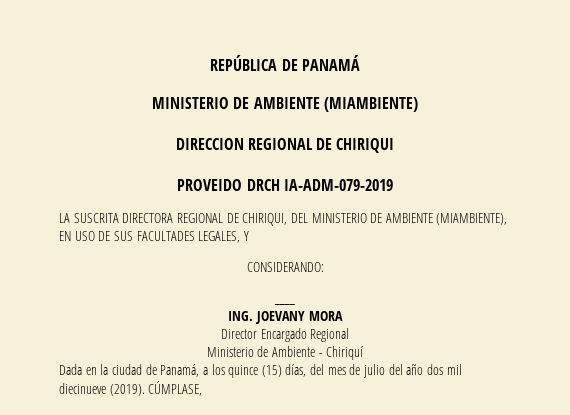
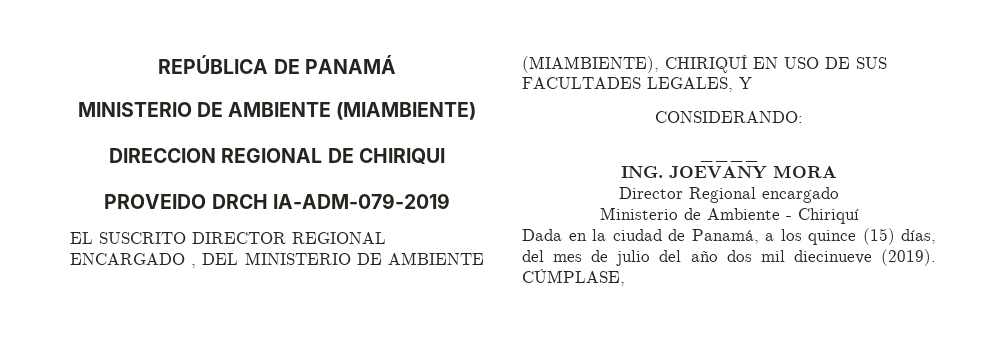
- LA SUSCRITA DIRECTORA REGIONAL DE CHIRIQUI, DEL MINISTERIO DE AMBIENTE (MIAMBIENTE), EN USO DE SUS FACULTADES LEGALES, Y
+ EL SUSCRITO DIRECTOR REGIONAL ENCARGADO , DEL MINISTERIO DE AMBIENTE (MIAMBIENTE), CHIRIQUÍ EN USO DE SUS FACULTADES LEGALES, Y
- Director Encargado Regional
+ Director Regional encargado

